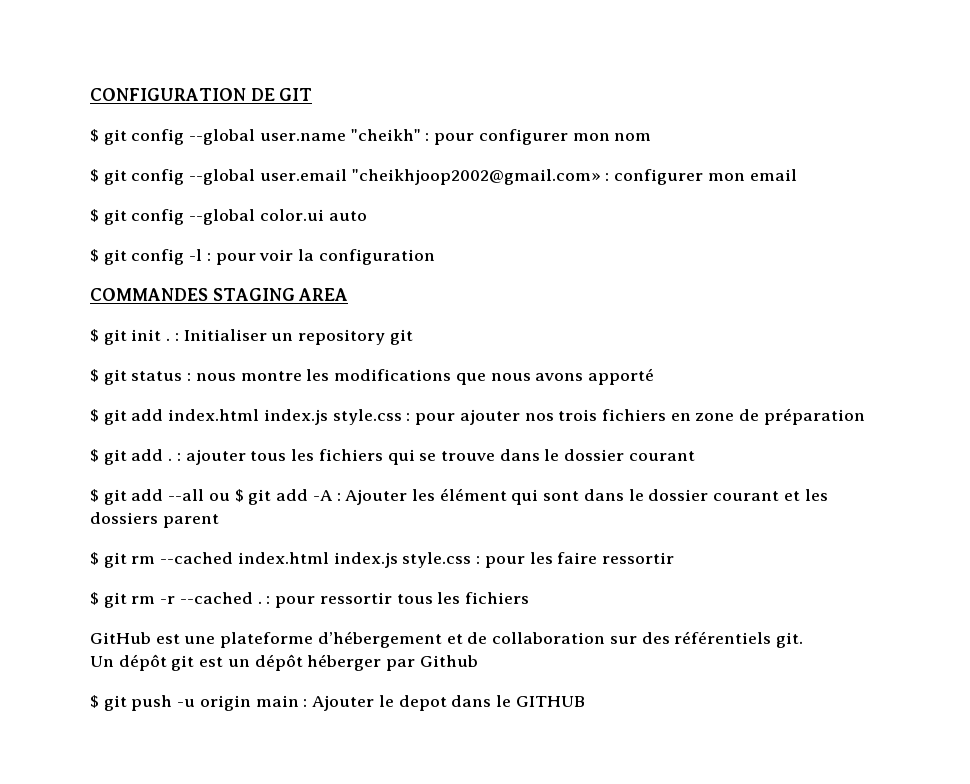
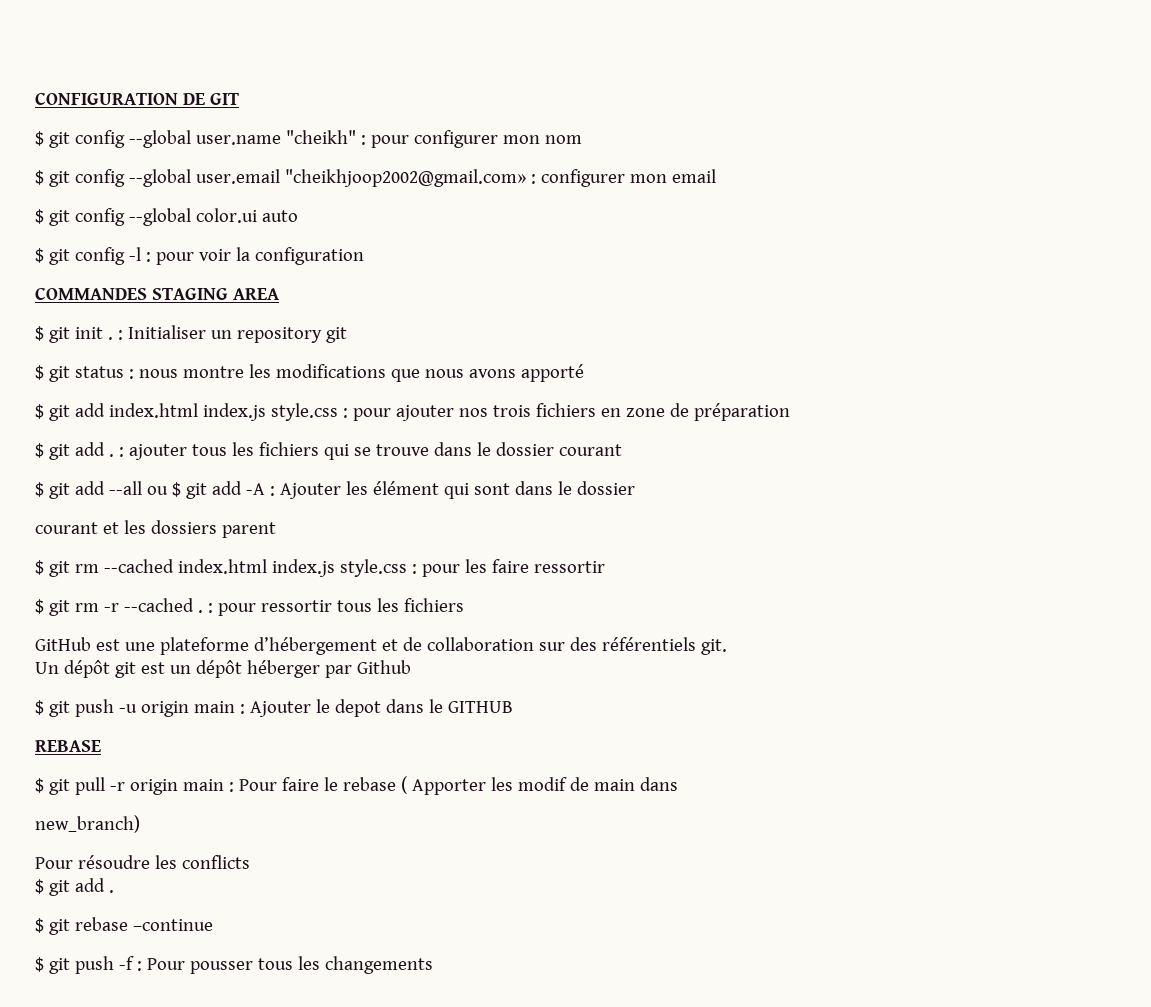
- $ git add --all ou $ git add -A : Ajouter les élément qui sont dans le dossier courant et les dossiers parent
+ $ git add --all ou $ git add -A : Ajouter les élément qui sont dans le dossier
+ courant et les dossiers parent
+ REBASE
+ $ git pull -r origin main : Pour faire le rebase ( Apporter les modif de main dans
+ new_branch)
+ Pour résoudre les conflicts
+ $ git add .
+ $ git rebase –continue
+ $ git push -f : Pour pousser tous les changements

